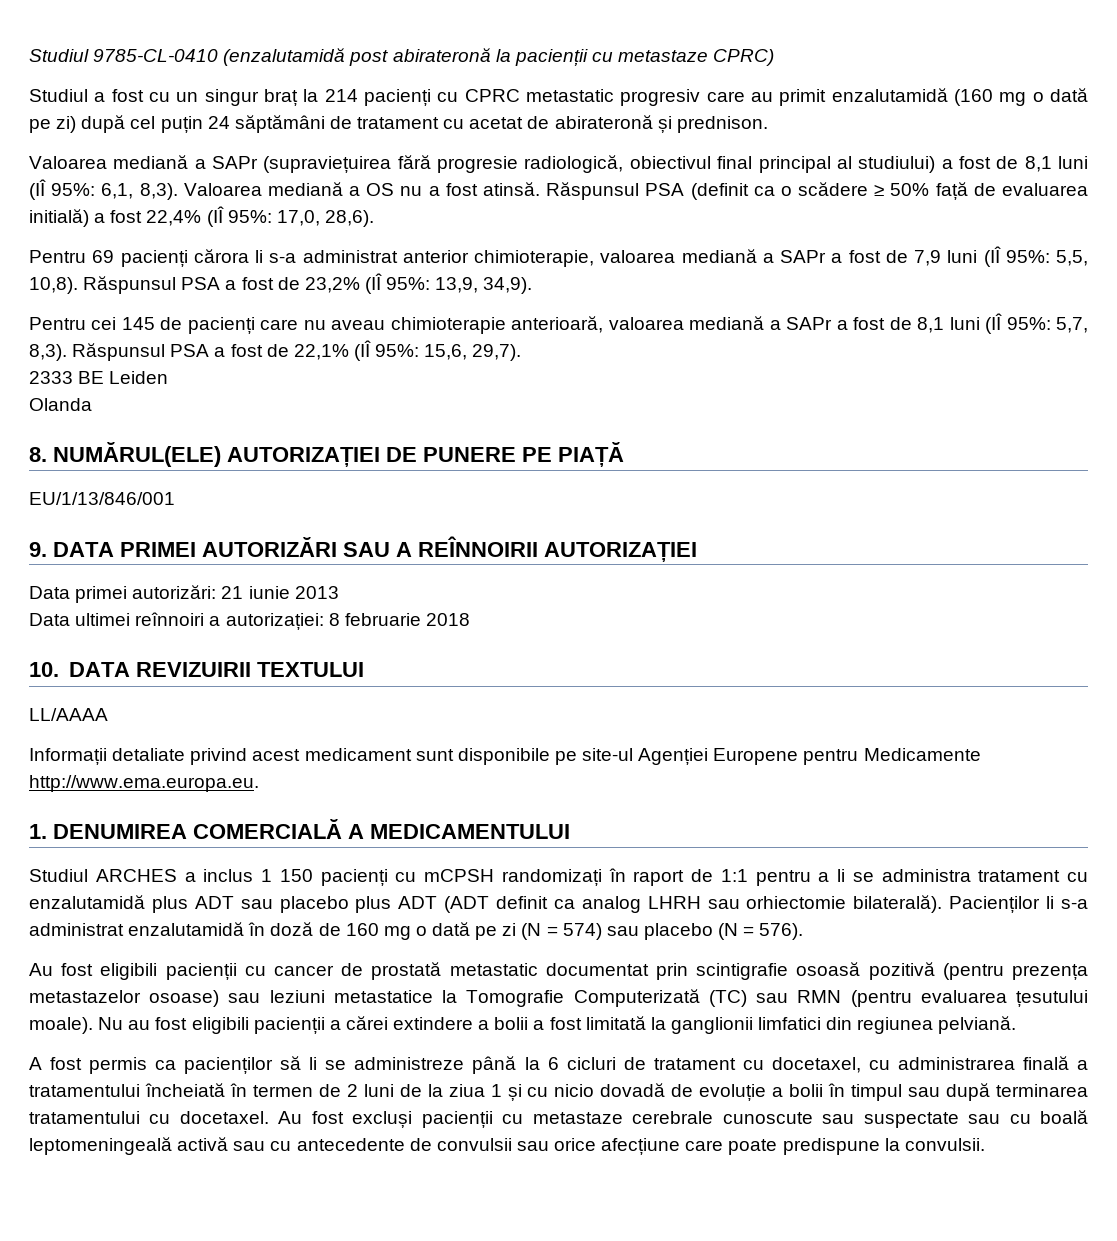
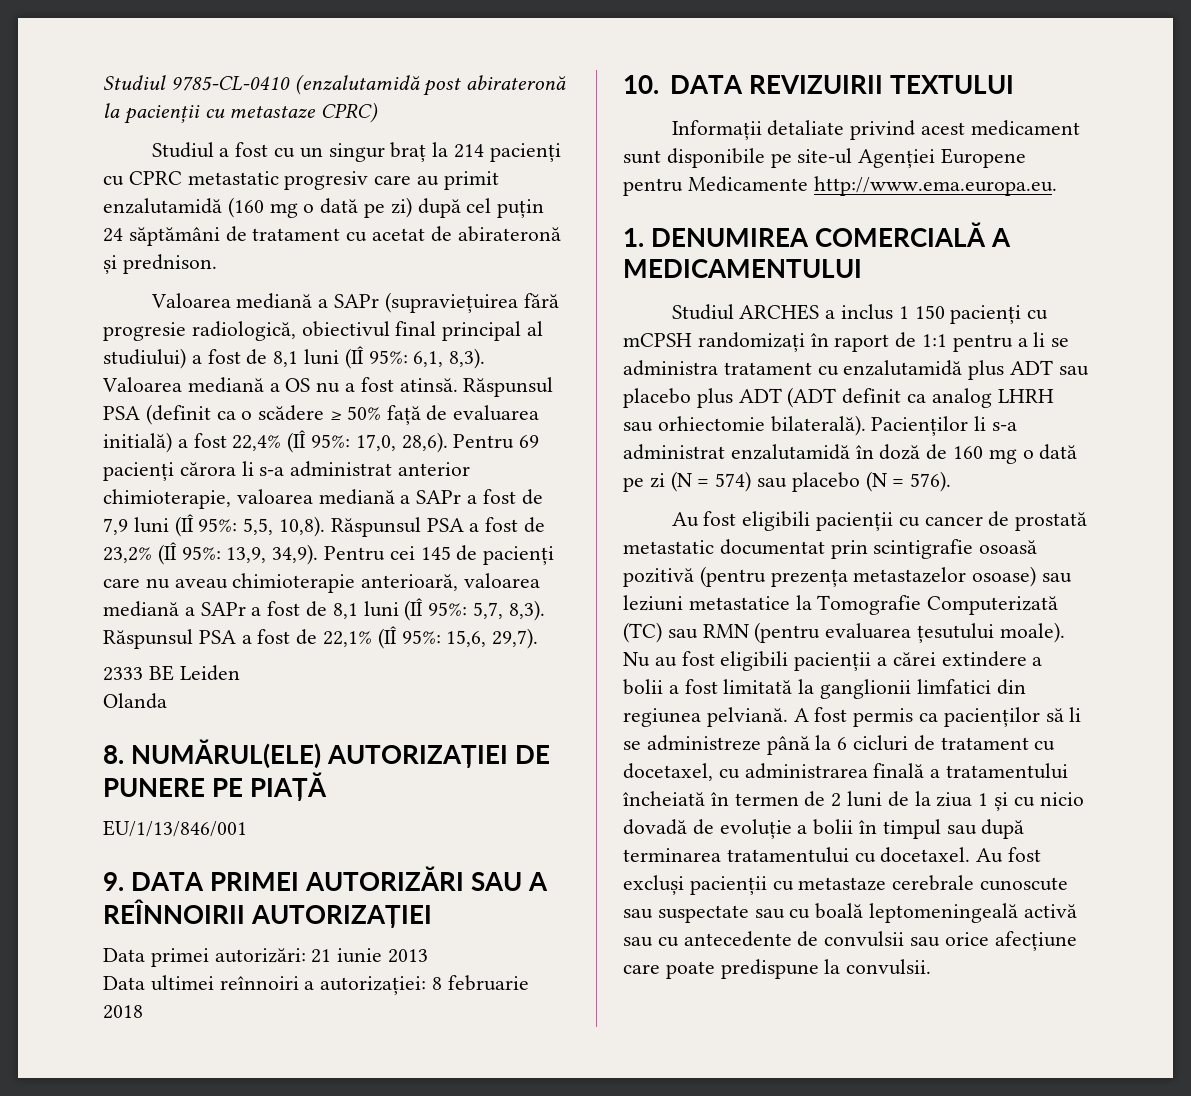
- Răspunsul PSA (definit ca o scădere ≥ 50% față de evaluarea initială) a fost 22,4% (IÎ 95%: 17,0, 28,6).
- Pentru 69 pacienți cărora li s-a administrat anterior chimioterapie, valoarea mediană a SAPr a fost de 7,9 luni (IÎ 95%: 5,5, 10,8).
+ Răspunsul PSA (definit ca o scădere ≥ 50% față de evaluarea initială) a fost 22,4% (IÎ 95%: 17,0, 28,6). Pentru 69 pacienți cărora li s-a administrat anterior chimioterapie, valoarea mediană a SAPr a fost de 7,9 luni (IÎ 95%: 5,5, 10,8).
- Răspunsul PSA a fost de 23,2% (IÎ 95%: 13,9, 34,9).
- Pentru cei 145 de pacienți care nu aveau chimioterapie anterioară, valoarea mediană a SAPr a fost de 8,1 luni (IÎ 95%: 5,7, 8,3).
+ Răspunsul PSA a fost de 23,2% (IÎ 95%: 13,9, 34,9). Pentru cei 145 de pacienți care nu aveau chimioterapie anterioară, valoarea mediană a SAPr a fost de 8,1 luni (IÎ 95%: 5,7, 8,3).
- LL/AAAA
- Nu au fost eligibili pacienții a cărei extindere a bolii a fost limitată la ganglionii limfatici din regiunea pelviană.
- A fost permis ca pacienților să li se administreze până la 6 cicluri de tratament cu docetaxel, cu administrarea finală a tratamentului încheiată în termen de 2 luni de la ziua 1 și cu nicio dovadă de evoluție a bolii în timpul sau după terminarea tratamentului cu docetaxel.
+ Nu au fost eligibili pacienții a cărei extindere a bolii a fost limitată la ganglionii limfatici din regiunea pelviană. A fost permis ca pacienților să li se administreze până la 6 cicluri de tratament cu docetaxel, cu administrarea finală a tratamentului încheiată în termen de 2 luni de la ziua 1 și cu nicio dovadă de evoluție a bolii în timpul sau după terminarea tratamentului cu docetaxel.

